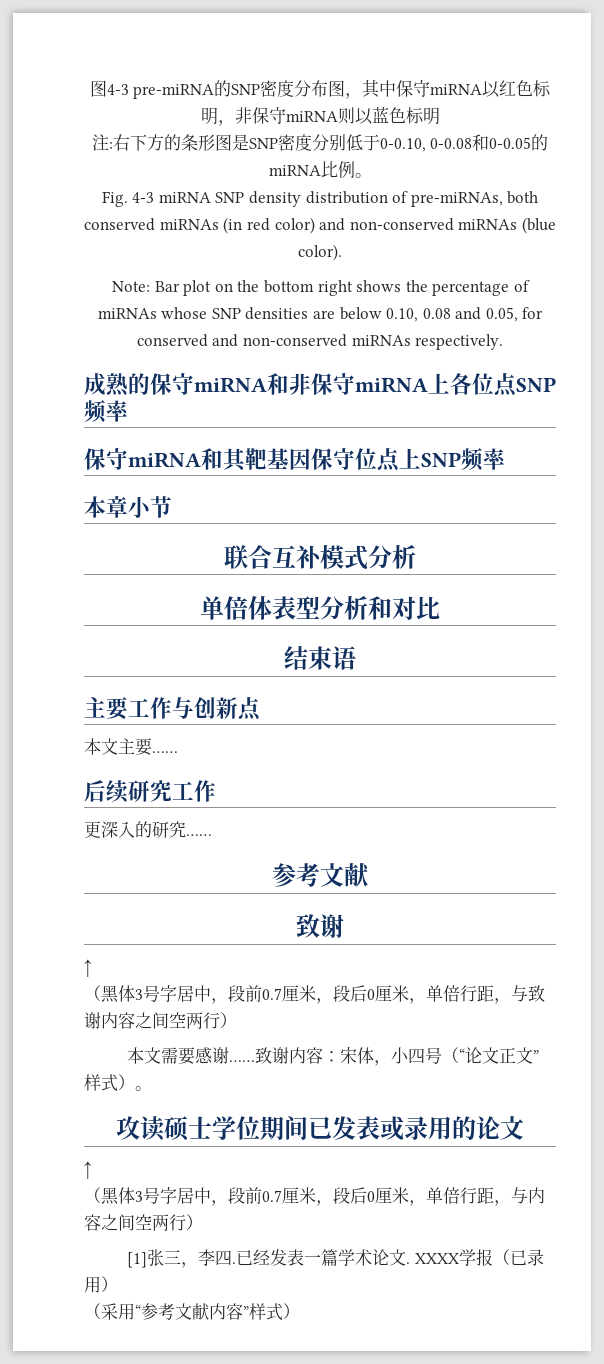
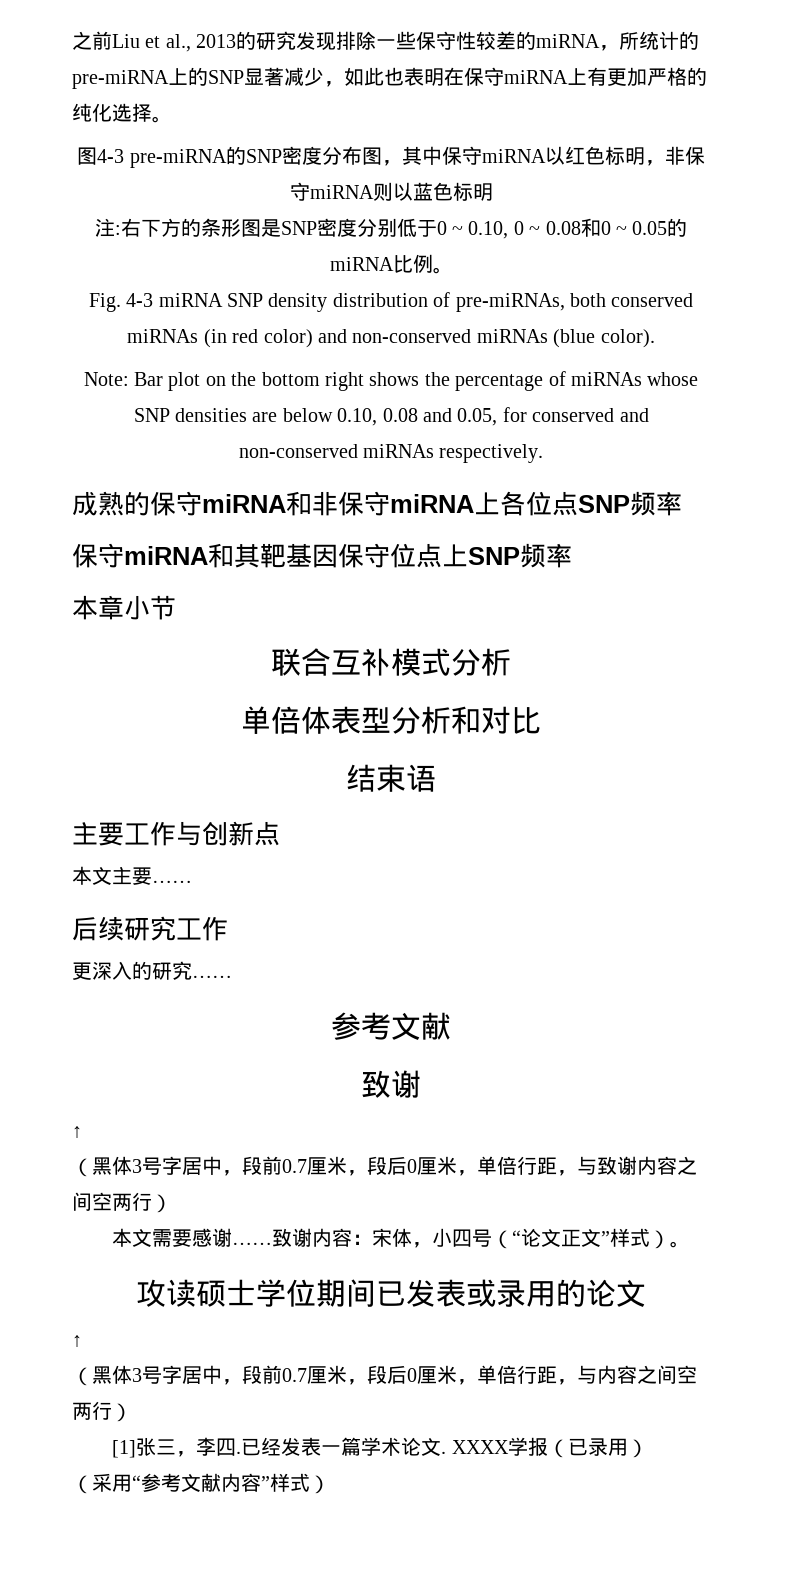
+ 之前Liu et al., 2013的研究发现排除一些保守性较差的miRNA，所统计的pre-miRNA上的SNP显著减少，如此也表明在保守miRNA上有更加严格的纯化选择。
- 注:右下方的条形图是SNP密度分别低于0-0.10, 0-0.08和0-0.05的miRNA比例。
+ 注:右下方的条形图是SNP密度分别低于0 ~ 0.10, 0 ~ 0.08和0 ~ 0.05的miRNA比例。

